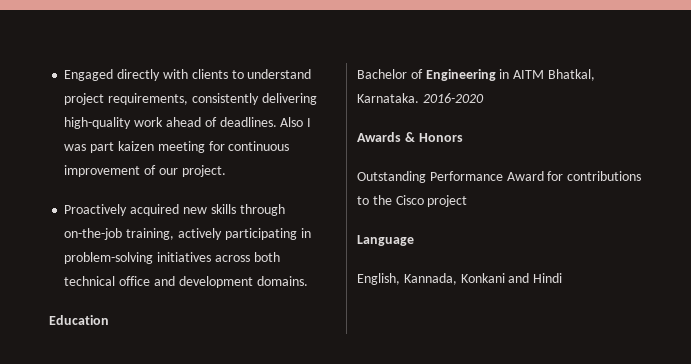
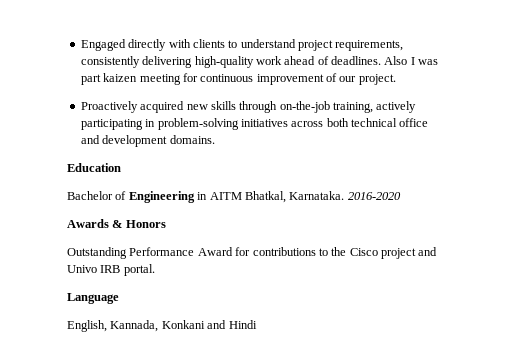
- Outstanding Performance Award for contributions to the Cisco project
+ Outstanding Performance Award for contributions to the Cisco project and Univo IRB portal.

